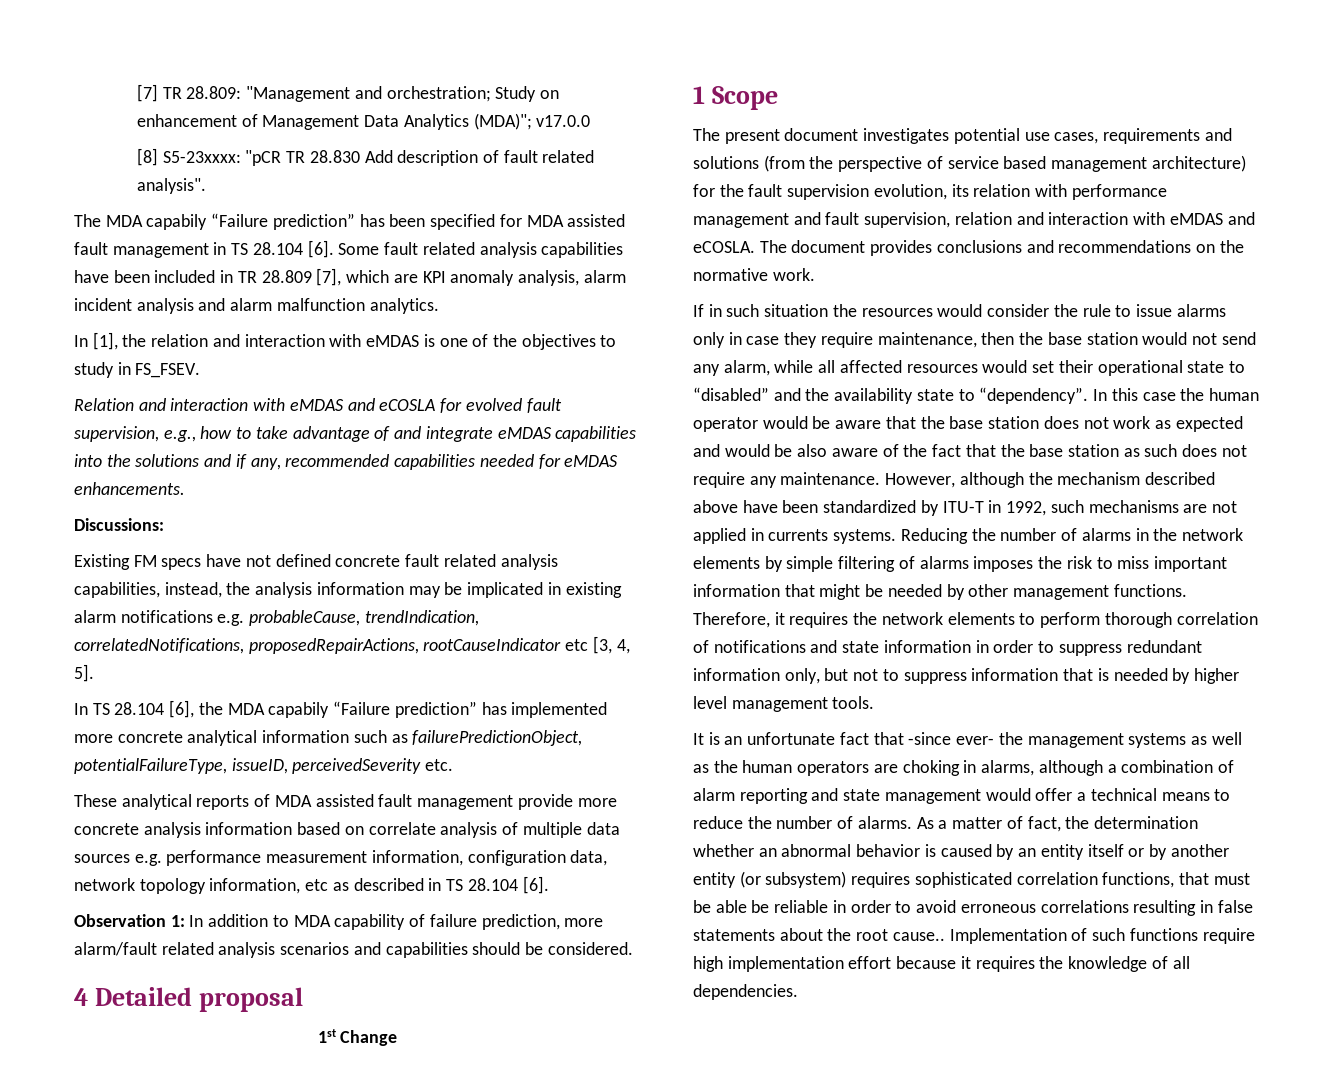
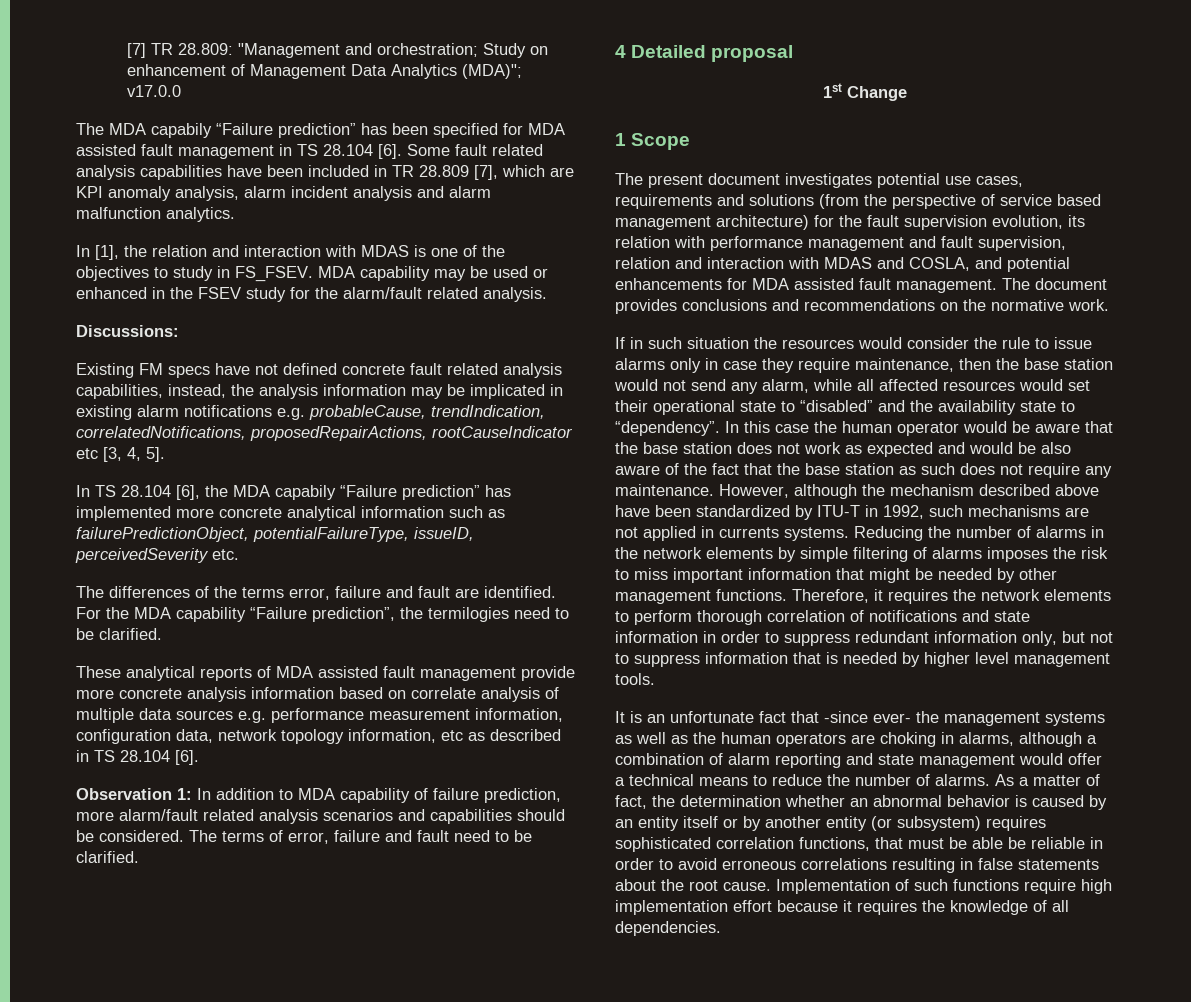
- [8] S5-23xxxx: "pCR TR 28.830 Add description of fault related analysis".
- In [1], the relation and interaction with eMDAS is one of the objectives to study in FS_FSEV.
- Relation and interaction with eMDAS and eCOSLA for evolved fault supervision, e.g., how to take advantage of and integrate eMDAS capabilities into the solutions and if any, recommended capabilities needed for eMDAS enhancements.
+ In [1], the relation and interaction with MDAS is one of the objectives to study in FS_FSEV. MDA capability may be used or enhanced in the FSEV study for the alarm/fault related analysis.
+ The differences of the terms error, failure and fault are identified. For the MDA capability “Failure prediction”, the termilogies need to be clarified.
+ The terms of error, failure and fault need to be clarified.
- The present document investigates potential use cases, requirements and solutions (from the perspective of service based management architecture) for the fault supervision evolution, its relation with performance management and fault supervision, relation and interaction with eMDAS and eCOSLA.
+ The present document investigates potential use cases, requirements and solutions (from the perspective of service based management architecture) for the fault supervision evolution, its relation with performance management and fault supervision, relation and interaction with MDAS and COSLA, and potential enhancements for MDA assisted fault management.
- As a matter of fact, the determination whether an abnormal behavior is caused by an entity itself or by another entity (or subsystem) requires sophisticated correlation functions, that must be able be reliable in order to avoid erroneous correlations resulting in false statements about the root cause..
+ As a matter of fact, the determination whether an abnormal behavior is caused by an entity itself or by another entity (or subsystem) requires sophisticated correlation functions, that must be able be reliable in order to avoid erroneous correlations resulting in false statements about the root cause.

